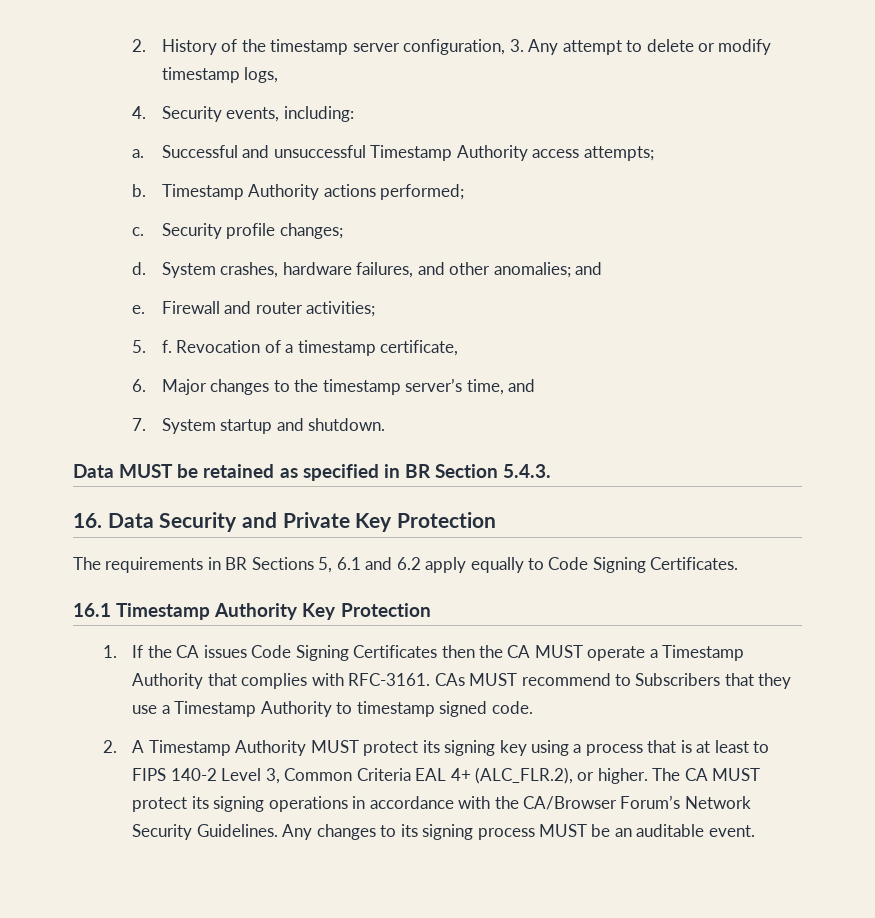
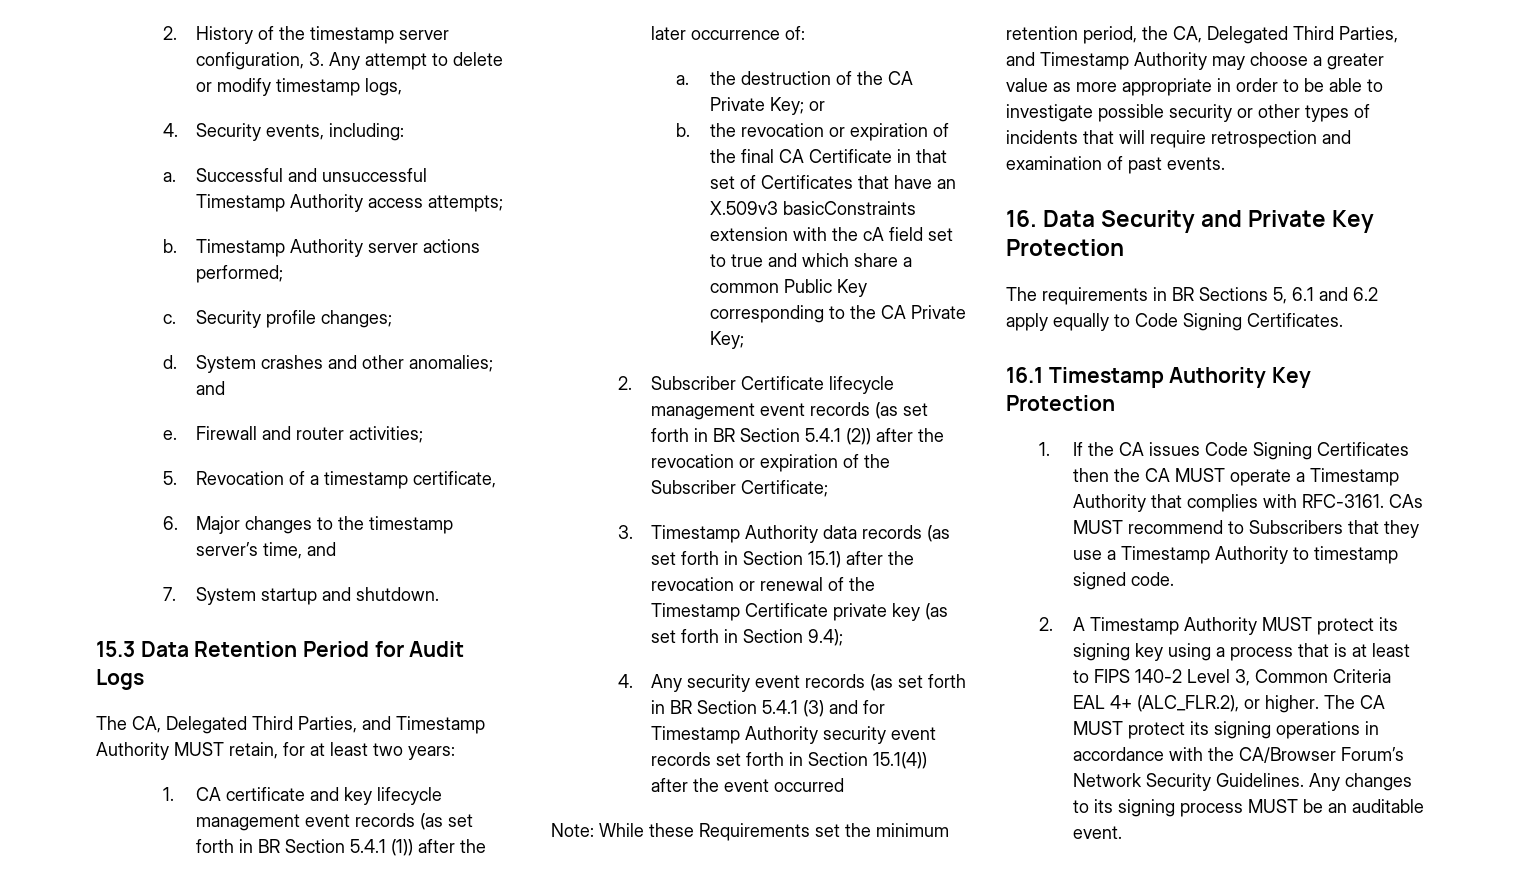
- Timestamp Authority actions performed;
+ Timestamp Authority server actions performed;
- System crashes, hardware failures, and other anomalies; and
+ System crashes and other anomalies; and
- 5. f. Revocation of a timestamp certificate,
+ 5. Revocation of a timestamp certificate,
- Data MUST be retained as specified in BR Section 5.4.3.
+ 15.3 Data Retention Period for Audit Logs
+ The CA, Delegated Third Parties, and Timestamp Authority MUST retain, for at least two years:
+ 1. CA certificate and key lifecycle management event records (as set forth in BR Section 5.4.1 (1)) after the later occurrence of:
+ a. the destruction of the CA Private Key; or
+ b. the revocation or expiration of the final CA Certificate in that set of Certificates that have an X.509v3 basicConstraints extension with the cA field set to true and which share a common Public Key corresponding to the CA Private Key;
+ 2. Subscriber Certificate lifecycle management event records (as set forth in BR Section 5.4.1 (2)) after the revocation or expiration of the Subscriber Certificate;
+ 3. Timestamp Authority data records (as set forth in Section 15.1) after the revocation or renewal of the Timestamp Certificate private key (as set forth in Section 9.4);
+ 4. Any security event records (as set forth in BR Section 5.4.1 (3) and for Timestamp Authority security event records set forth in Section 15.1(4)) after the event occurred
+ Note: While these Requirements set the minimum retention period, the CA, Delegated Third Parties, and Timestamp Authority may choose a greater value as more appropriate in order to be able to investigate possible security or other types of incidents that will require retrospection and examination of past events.

